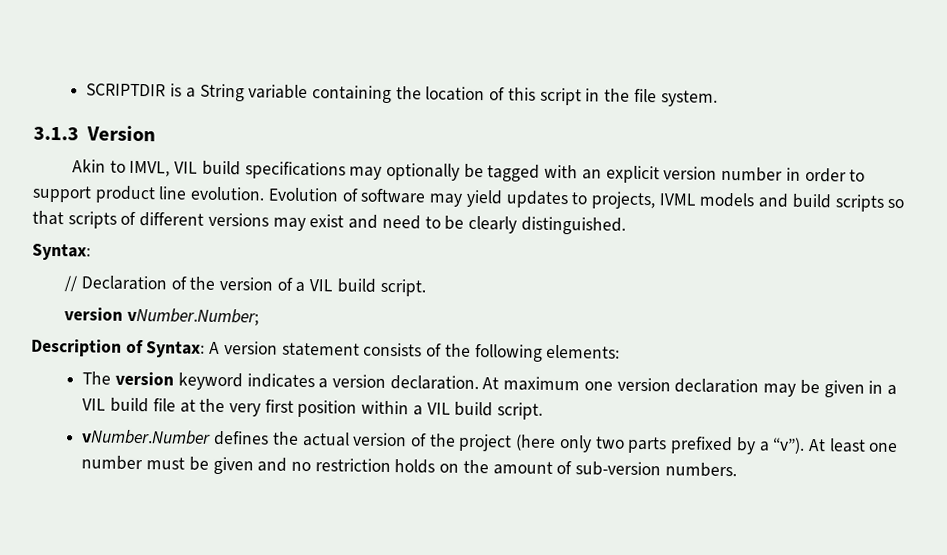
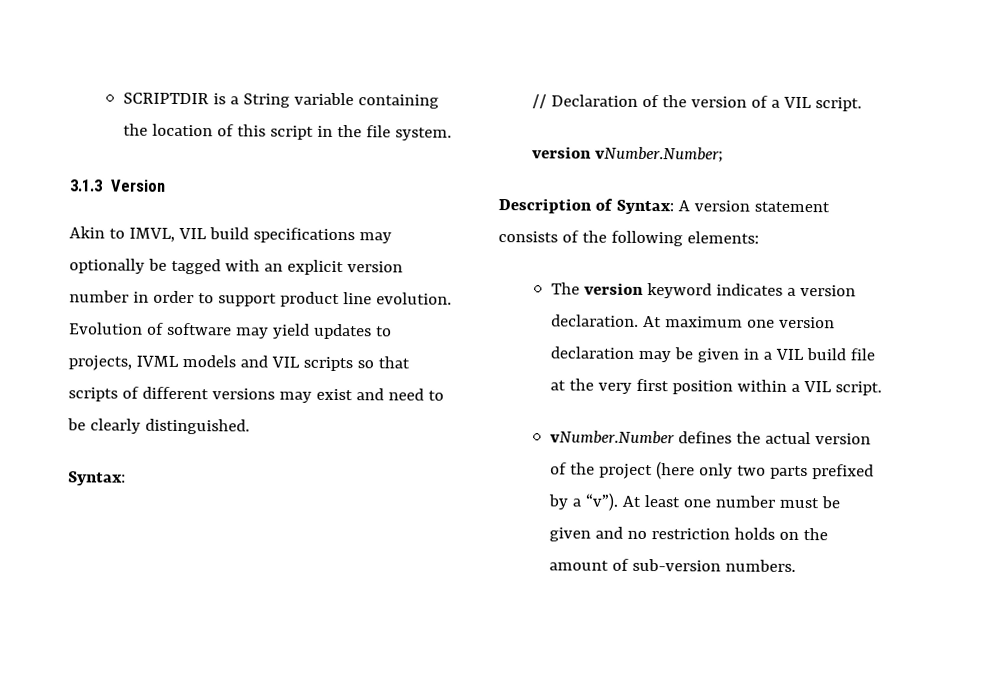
- Evolution of software may yield updates to projects, IVML models and build scripts so that scripts of different versions may exist and need to be clearly distinguished.
+ Evolution of software may yield updates to projects, IVML models and VIL scripts so that scripts of different versions may exist and need to be clearly distinguished.
- // Declaration of the version of a VIL build script.
+ // Declaration of the version of a VIL script.
- At maximum one version declaration may be given in a VIL build file at the very first position within a VIL build script.
+ At maximum one version declaration may be given in a VIL build file at the very first position within a VIL script.

